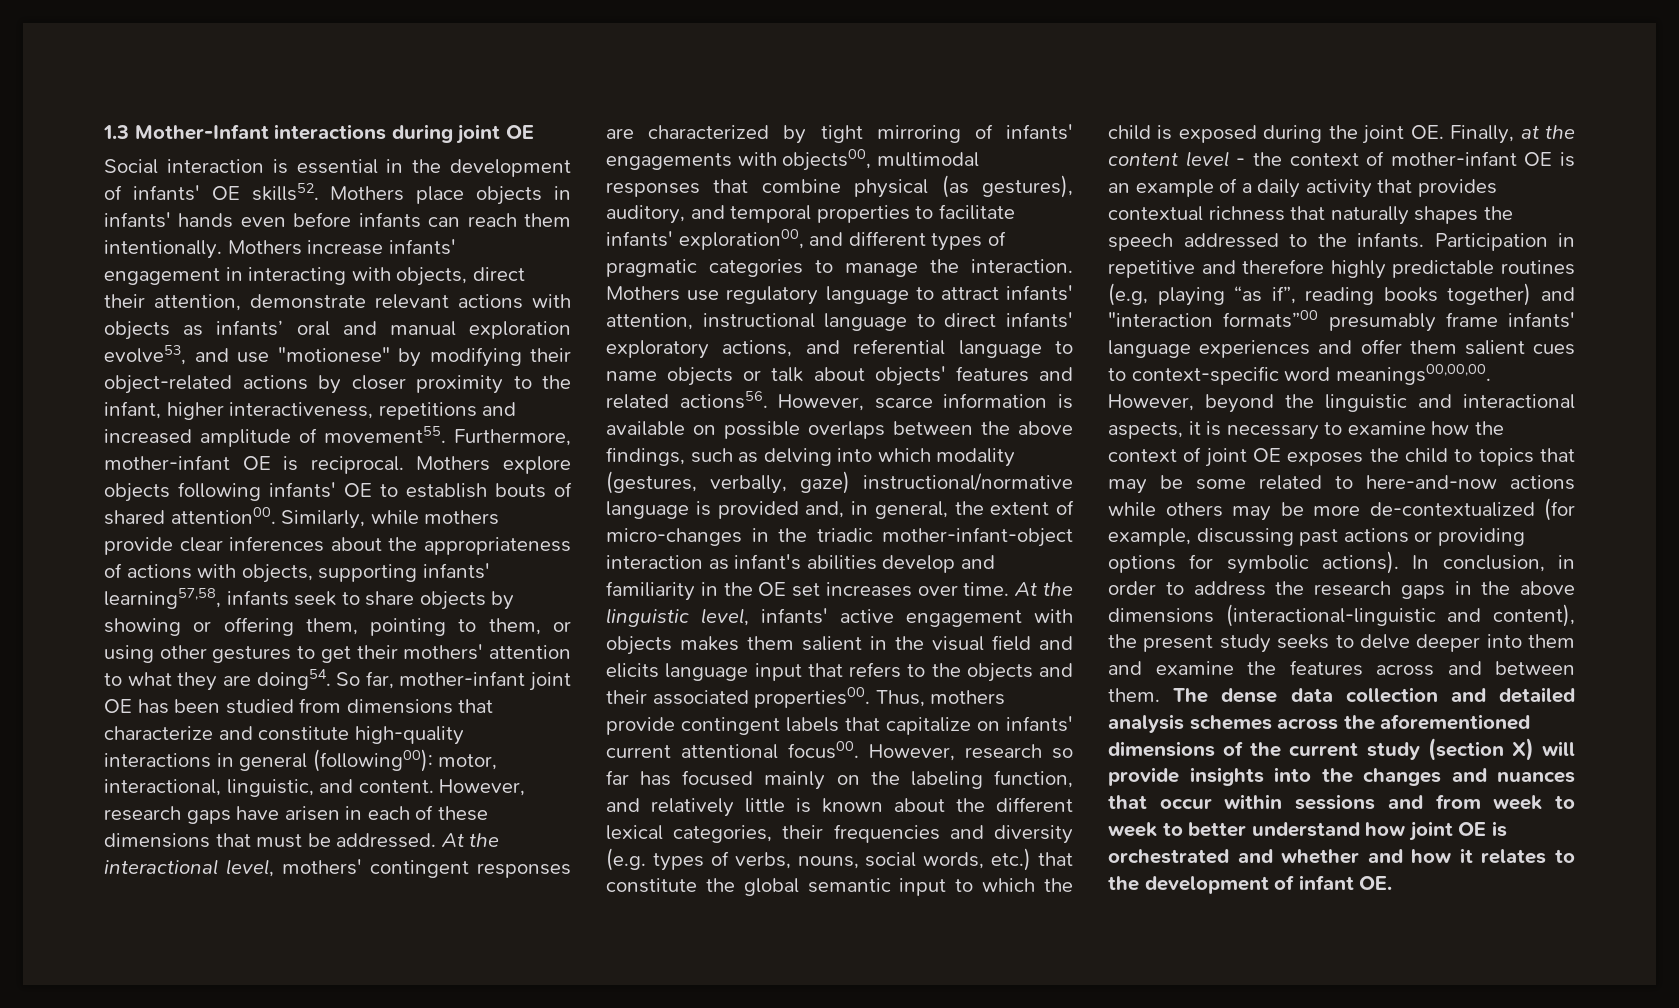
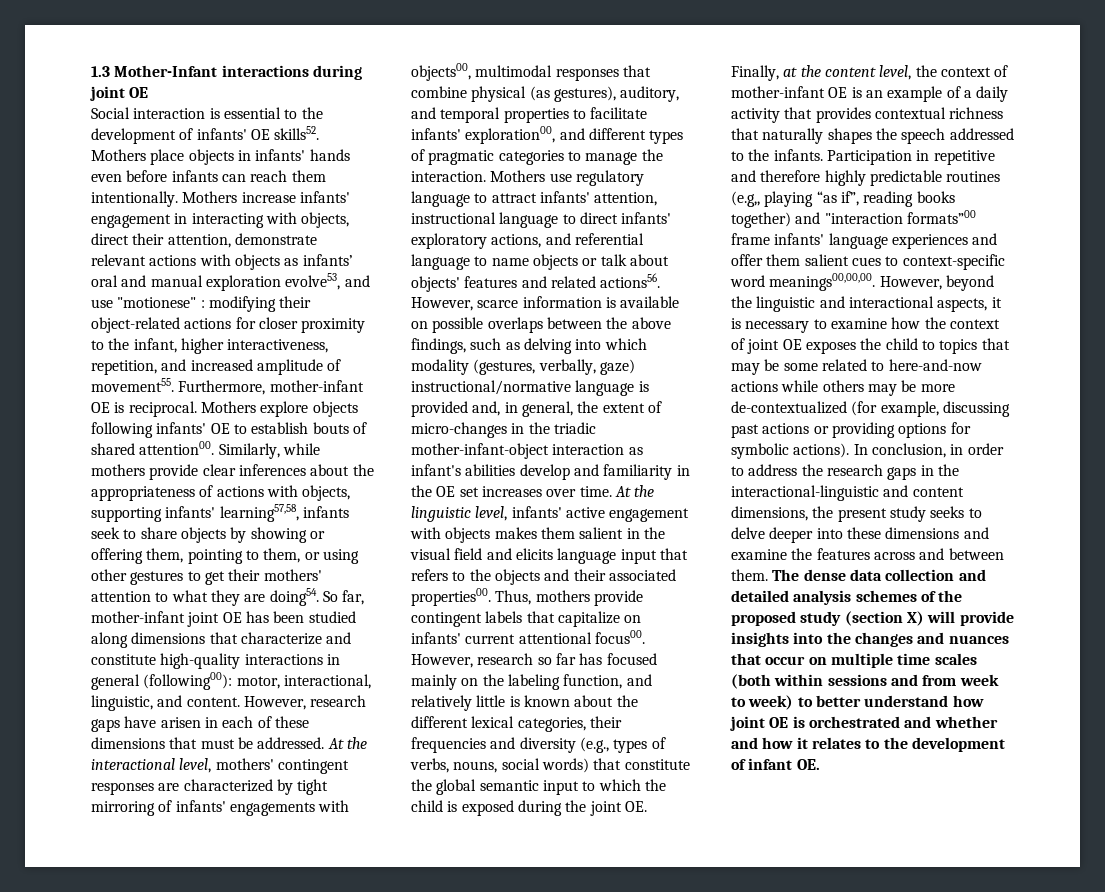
- Social interaction is essential in the development of infants' OE skills52.
+ Social interaction is essential to the development of infants' OE skills52.
- Mothers increase infants' engagement in interacting with objects, direct their attention, demonstrate relevant actions with objects as infants’ oral and manual exploration evolve53, and use "motionese" by modifying their object-related actions by closer proximity to the infant, higher interactiveness, repetitions and increased amplitude of movement55.
+ Mothers increase infants' engagement in interacting with objects, direct their attention, demonstrate relevant actions with objects as infants’ oral and manual exploration evolve53, and use "motionese" : modifying their object-related actions for closer proximity to the infant, higher interactiveness, repetition, and increased amplitude of movement55.
- So far, mother-infant joint OE has been studied from dimensions that characterize and constitute high-quality interactions in general (following00): motor, interactional, linguistic, and content.
+ So far, mother-infant joint OE has been studied along dimensions that characterize and constitute high-quality interactions in general (following00): motor, interactional, linguistic, and content.
- However, research so far has focused mainly on the labeling function, and relatively little is known about the different lexical categories, their frequencies and diversity (e.g. types of verbs, nouns, social words, etc.) that constitute the global semantic input to which the child is exposed during the joint OE. Finally, at the content level - the context of mother-infant OE is an example of a daily activity that provides contextual richness that naturally shapes the speech addressed to the infants.
+ However, research so far has focused mainly on the labeling function, and relatively little is known about the different lexical categories, their frequencies and diversity (e.g., types of verbs, nouns, social words) that constitute the global semantic input to which the child is exposed during the joint OE. Finally, at the content level, the context of mother-infant OE is an example of a daily activity that provides contextual richness that naturally shapes the speech addressed to the infants.
- Participation in repetitive and therefore highly predictable routines (e.g, playing “as if”, reading books together) and "interaction formats”00 presumably frame infants' language experiences and offer them salient cues to context-specific word meanings00,00,00.
+ Participation in repetitive and therefore highly predictable routines (e.g,, playing “as if”, reading books together) and "interaction formats”00 frame infants' language experiences and offer them salient cues to context-specific word meanings00,00,00.
- In conclusion, in order to address the research gaps in the above dimensions (interactional-linguistic and content), the present study seeks to delve deeper into them and examine the features across and between them.
+ In conclusion, in order to address the research gaps in the interactional-linguistic and content dimensions, the present study seeks to delve deeper into these dimensions and examine the features across and between them.
- The dense data collection and detailed analysis schemes across the aforementioned dimensions of the current study (section X) will provide insights into the changes and nuances that occur within sessions and from week to week to better understand how joint OE is orchestrated and whether and how it relates to the development of infant OE.
+ The dense data collection and detailed analysis schemes of the proposed study (section X) will provide insights into the changes and nuances that occur on multiple time scales (both within sessions and from week to week) to better understand how joint OE is orchestrated and whether and how it relates to the development of infant OE.

